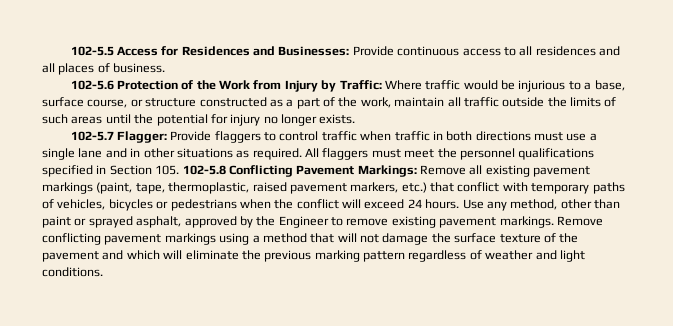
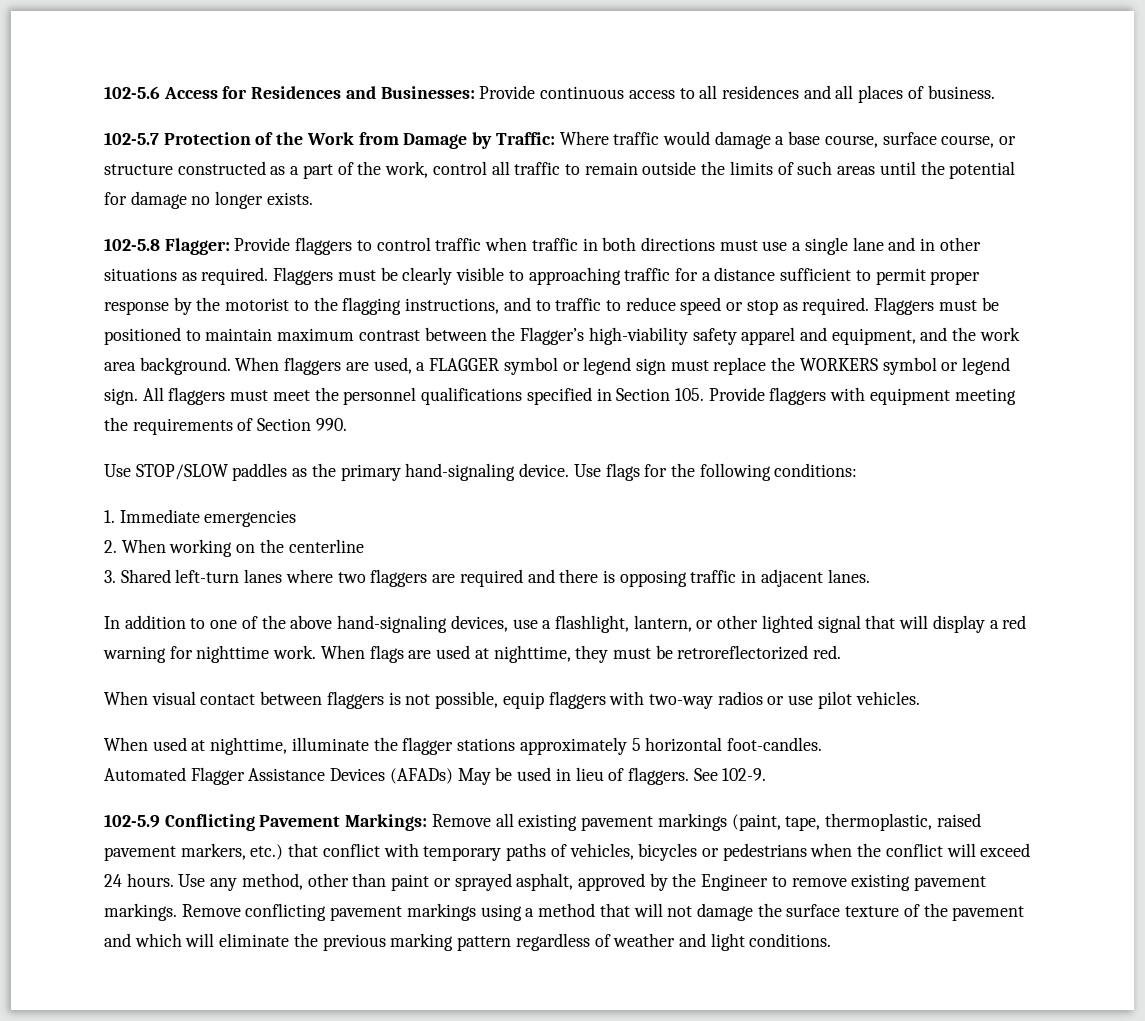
- 102-5.5 Access for Residences and Businesses: Provide continuous access to all residences and all places of business.
+ 102-5.6 Access for Residences and Businesses: Provide continuous access to all residences and all places of business.
- 102-5.6 Protection of the Work from Injury by Traffic: Where traffic would be injurious to a base, surface course, or structure constructed as a part of the work, maintain all traffic outside the limits of such areas until the potential for injury no longer exists.
+ 102-5.7 Protection of the Work from Damage by Traffic: Where traffic would damage a base course, surface course, or structure constructed as a part of the work, control all traffic to remain outside the limits of such areas until the potential for damage no longer exists.
- 102-5.7 Flagger: Provide flaggers to control traffic when traffic in both directions must use a single lane and in other situations as required.
+ 102-5.8 Flagger: Provide flaggers to control traffic when traffic in both directions must use a single lane and in other situations as required.
+ Flaggers must be clearly visible to approaching traffic for a distance sufficient to permit proper response by the motorist to the flagging instructions, and to traffic to reduce speed or stop as required. Flaggers must be positioned to maintain maximum contrast between the Flagger’s high-viability safety apparel and equipment, and the work area background. When flaggers are used, a FLAGGER symbol or legend sign must replace the WORKERS symbol or legend sign.
- All flaggers must meet the personnel qualifications specified in Section 105. 102-5.8 Conflicting Pavement Markings: Remove all existing pavement markings (paint, tape, thermoplastic, raised pavement markers, etc.) that conflict with temporary paths of vehicles, bicycles or pedestrians when the conflict will exceed 24 hours.
+ All flaggers must meet the personnel qualifications specified in Section 105. Provide flaggers with equipment meeting the requirements of Section 990.
+ Use STOP/SLOW paddles as the primary hand-signaling device. Use flags for the following conditions:
+ 1. Immediate emergencies
+ 2. When working on the centerline
+ 3. Shared left-turn lanes where two flaggers are required and there is opposing traffic in adjacent lanes.
+ In addition to one of the above hand-signaling devices, use a flashlight, lantern, or other lighted signal that will display a red warning for nighttime work. When flags are used at nighttime, they must be retroreflectorized red.
+ When visual contact between flaggers is not possible, equip flaggers with two-way radios or use pilot vehicles.
+ When used at nighttime, illuminate the flagger stations approximately 5 horizontal foot-candles.
+ Automated Flagger Assistance Devices (AFADs) May be used in lieu of flaggers. See 102-9.
+ 102-5.9 Conflicting Pavement Markings: Remove all existing pavement markings (paint, tape, thermoplastic, raised pavement markers, etc.) that conflict with temporary paths of vehicles, bicycles or pedestrians when the conflict will exceed 24 hours.

